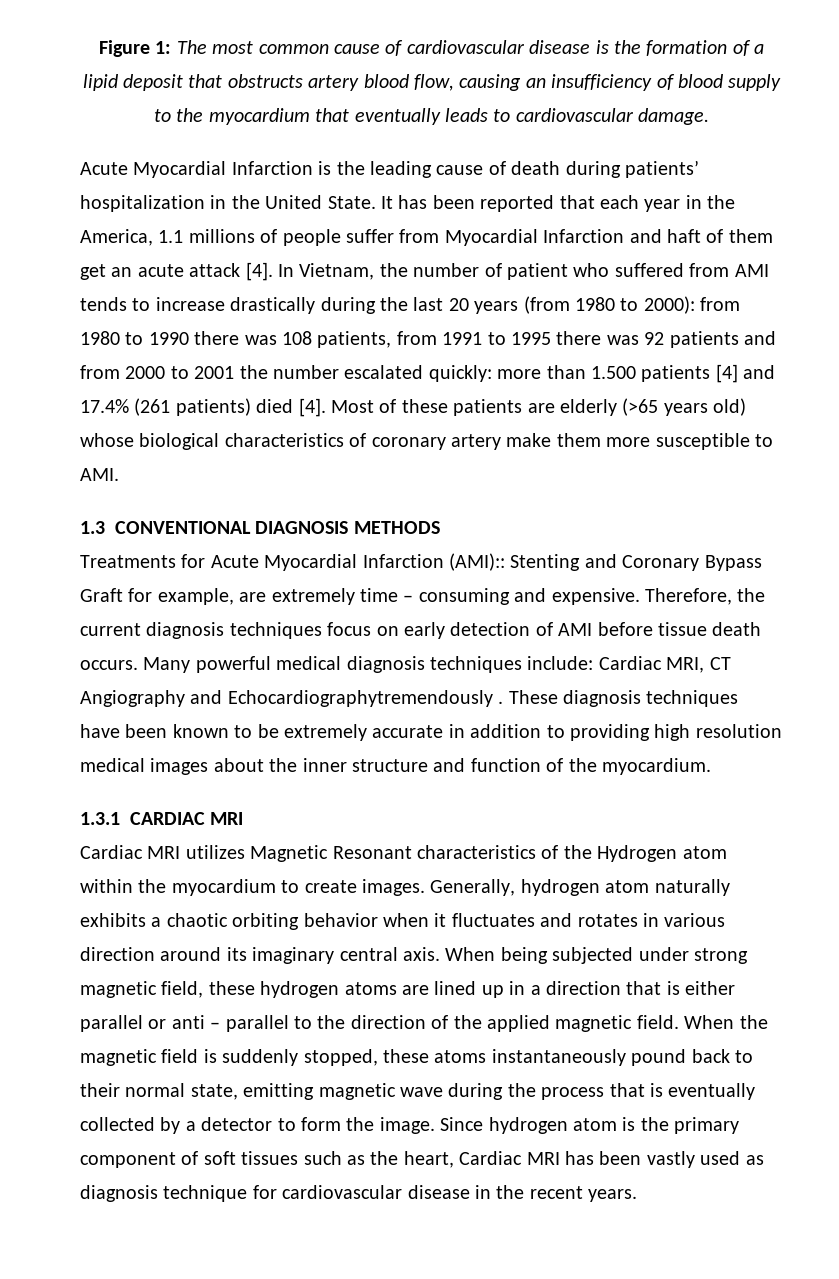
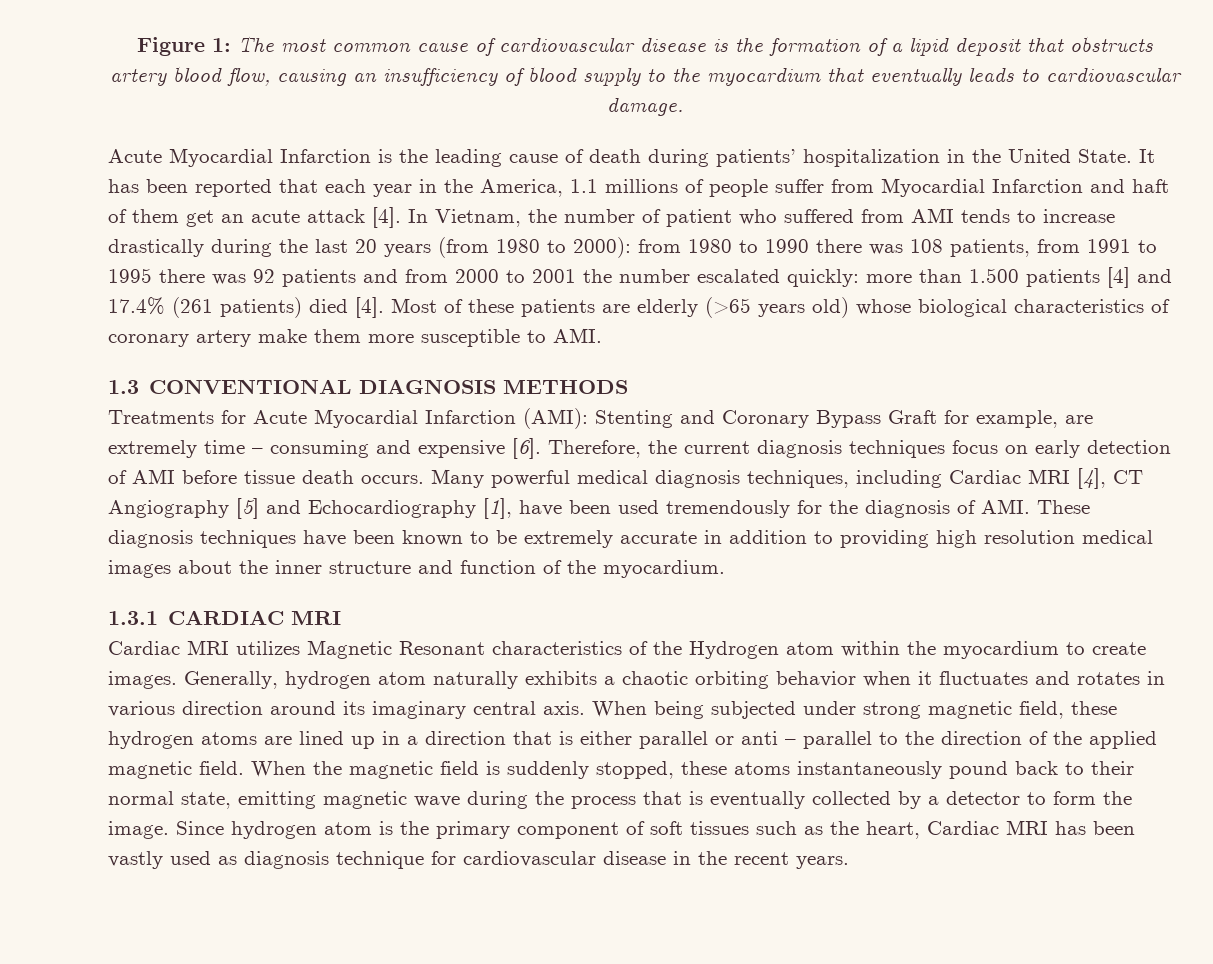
- Treatments for Acute Myocardial Infarction (AMI):: Stenting and Coronary Bypass Graft for example, are extremely time – consuming and expensive.
+ Treatments for Acute Myocardial Infarction (AMI): Stenting and Coronary Bypass Graft for example, are extremely time – consuming and expensive [6].
- Many powerful medical diagnosis techniques include: Cardiac MRI, CT Angiography and Echocardiographytremendously . These diagnosis techniques have been known to be extremely accurate in addition to providing high resolution medical images about the inner structure and function of the myocardium.
+ Many powerful medical diagnosis techniques, including Cardiac MRI [4], CT Angiography [5] and Echocardiography [1], have been used tremendously for the diagnosis of AMI. These diagnosis techniques have been known to be extremely accurate in addition to providing high resolution medical images about the inner structure and function of the myocardium.

